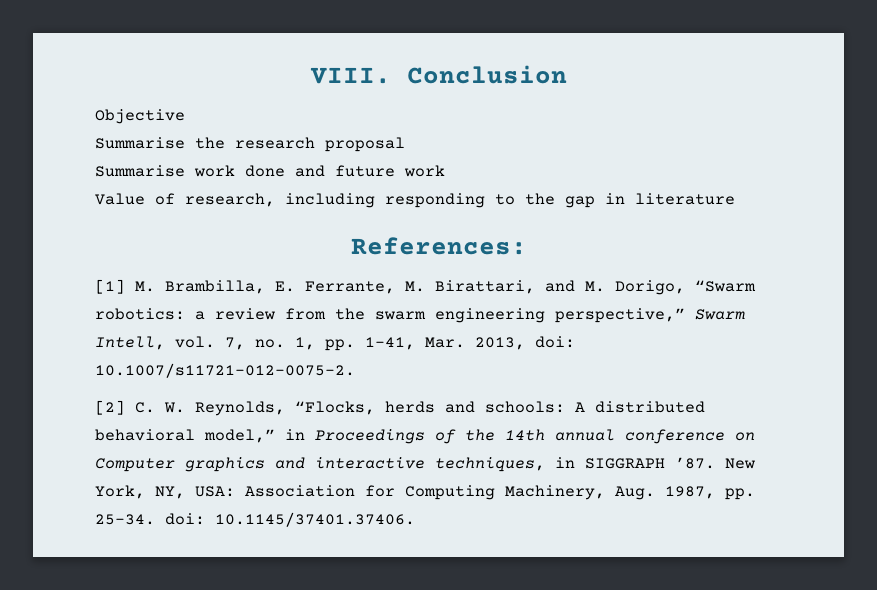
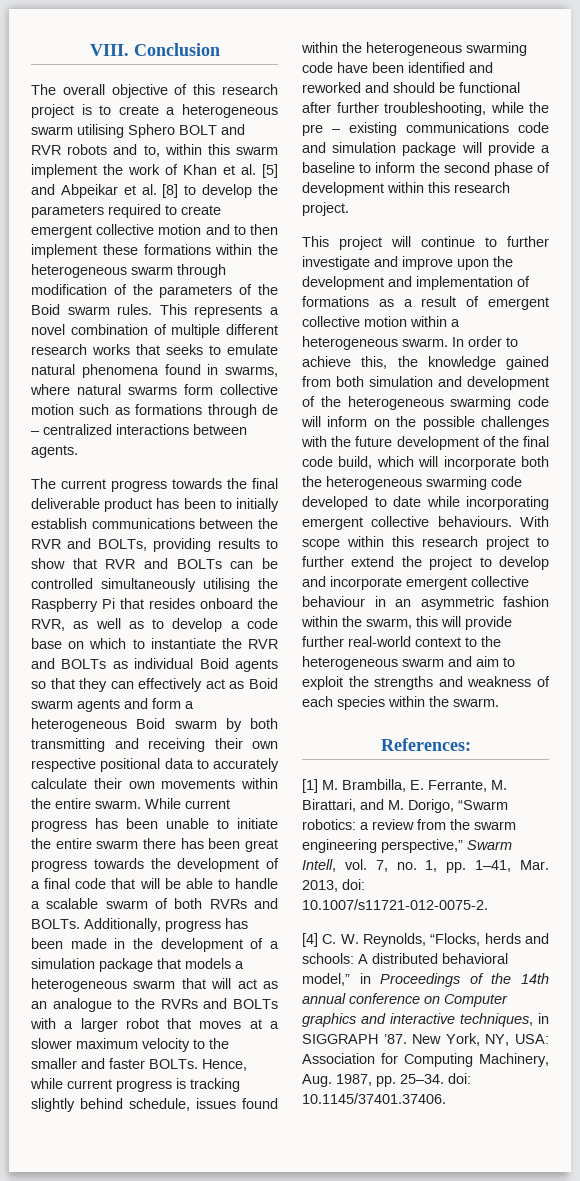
- Objective
- Summarise the research proposal
- Summarise work done and future work
- Value of research, including responding to the gap in literature
+ The overall objective of this research project is to create a heterogeneous swarm utilising Sphero BOLT and RVR robots and to, within this swarm implement the work of Khan et al. [5] and Abpeikar et al. [8] to develop the parameters required to create emergent collective motion and to then implement these formations within the heterogeneous swarm through modification of the parameters of the Boid swarm rules. This represents a novel combination of multiple different research works that seeks to emulate natural phenomena found in swarms, where natural swarms form collective motion such as formations through de – centralized interactions between agents.
+ The current progress towards the final deliverable product has been to initially establish communications between the RVR and BOLTs, providing results to show that RVR and BOLTs can be controlled simultaneously utilising the Raspberry Pi that resides onboard the RVR, as well as to develop a code base on which to instantiate the RVR and BOLTs as individual Boid agents so that they can effectively act as Boid swarm agents and form a heterogeneous Boid swarm by both transmitting and receiving their own respective positional data to accurately calculate their own movements within the entire swarm. While current progress has been unable to initiate the entire swarm there has been great progress towards the development of a final code that will be able to handle a scalable swarm of both RVRs and BOLTs. Additionally, progress has been made in the development of a simulation package that models a heterogeneous swarm that will act as an analogue to the RVRs and BOLTs with a larger robot that moves at a slower maximum velocity to the smaller and faster BOLTs. Hence, while current progress is tracking slightly behind schedule, issues found within the heterogeneous swarming code have been identified and reworked and should be functional after further troubleshooting, while the pre – existing communications code and simulation package will provide a baseline to inform the second phase of development within this research project.
+ This project will continue to further investigate and improve upon the development and implementation of formations as a result of emergent collective motion within a heterogeneous swarm. In order to achieve this, the knowledge gained from both simulation and development of the heterogeneous swarming code will inform on the possible challenges with the future development of the final code build, which will incorporate both the heterogeneous swarming code developed to date while incorporating emergent collective behaviours. With scope within this research project to further extend the project to develop and incorporate emergent collective behaviour in an asymmetric fashion within the swarm, this will provide further real-world context to the heterogeneous swarm and aim to exploit the strengths and weakness of each species within the swarm.
- [2] C. W. Reynolds, “Flocks, herds and schools: A distributed behavioral model,” in Proceedings of the 14th annual conference on Computer graphics and interactive techniques, in SIGGRAPH ’87.
+ [4] C. W. Reynolds, “Flocks, herds and schools: A distributed behavioral model,” in Proceedings of the 14th annual conference on Computer graphics and interactive techniques, in SIGGRAPH ’87.

